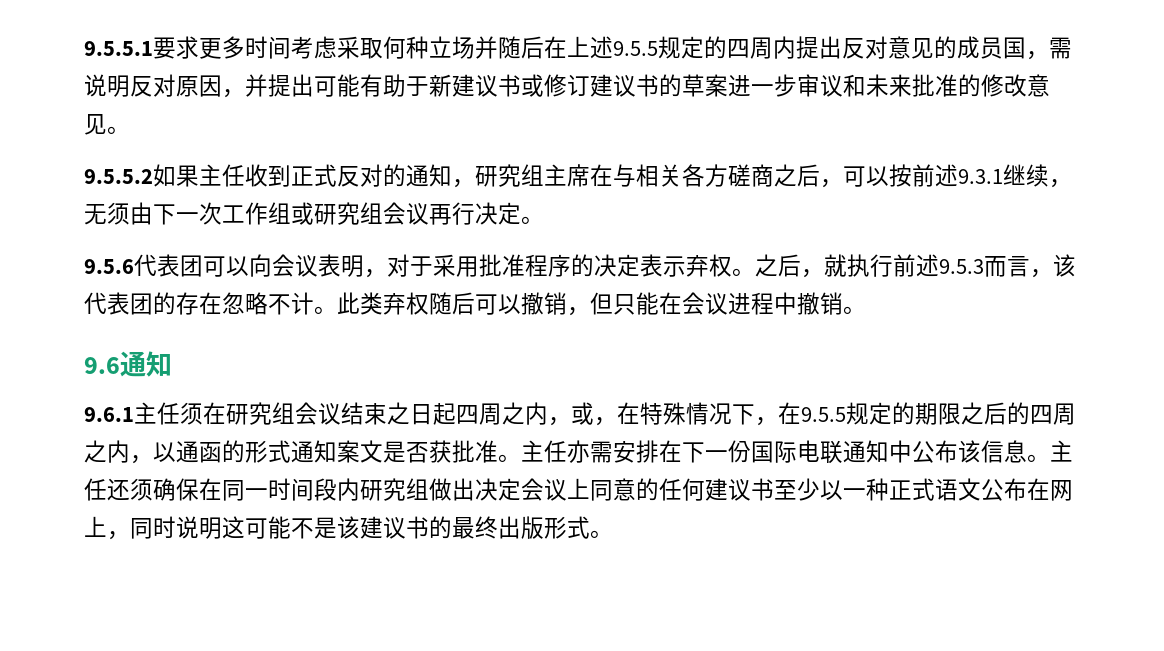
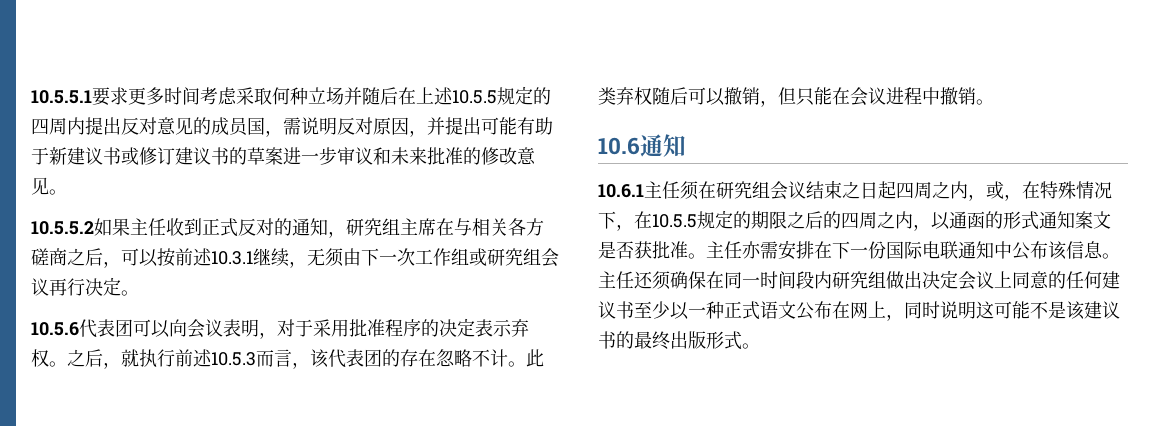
- 9.5.5.1要求更多时间考虑采取何种立场并随后在上述9.5.5规定的四周内提出反对意见的成员国，需说明反对原因，并提出可能有助于新建议书或修订建议书的草案进一步审议和未来批准的修改意见。
+ 10.5.5.1要求更多时间考虑采取何种立场并随后在上述10.5.5规定的四周内提出反对意见的成员国，需说明反对原因，并提出可能有助于新建议书或修订建议书的草案进一步审议和未来批准的修改意见。
- 9.5.5.2如果主任收到正式反对的通知，研究组主席在与相关各方磋商之后，可以按前述9.3.1继续，无须由下一次工作组或研究组会议再行决定。
+ 10.5.5.2如果主任收到正式反对的通知，研究组主席在与相关各方磋商之后，可以按前述10.3.1继续，无须由下一次工作组或研究组会议再行决定。
- 9.5.6代表团可以向会议表明，对于采用批准程序的决定表示弃权。
+ 10.5.6代表团可以向会议表明，对于采用批准程序的决定表示弃权。
- 之后，就执行前述9.5.3而言，该代表团的存在忽略不计。
+ 之后，就执行前述10.5.3而言，该代表团的存在忽略不计。
- 9.6通知
+ 10.6通知
- 9.6.1主任须在研究组会议结束之日起四周之内，或，在特殊情况下，在9.5.5规定的期限之后的四周之内，以通函的形式通知案文是否获批准。
+ 10.6.1主任须在研究组会议结束之日起四周之内，或，在特殊情况下，在10.5.5规定的期限之后的四周之内，以通函的形式通知案文是否获批准。

